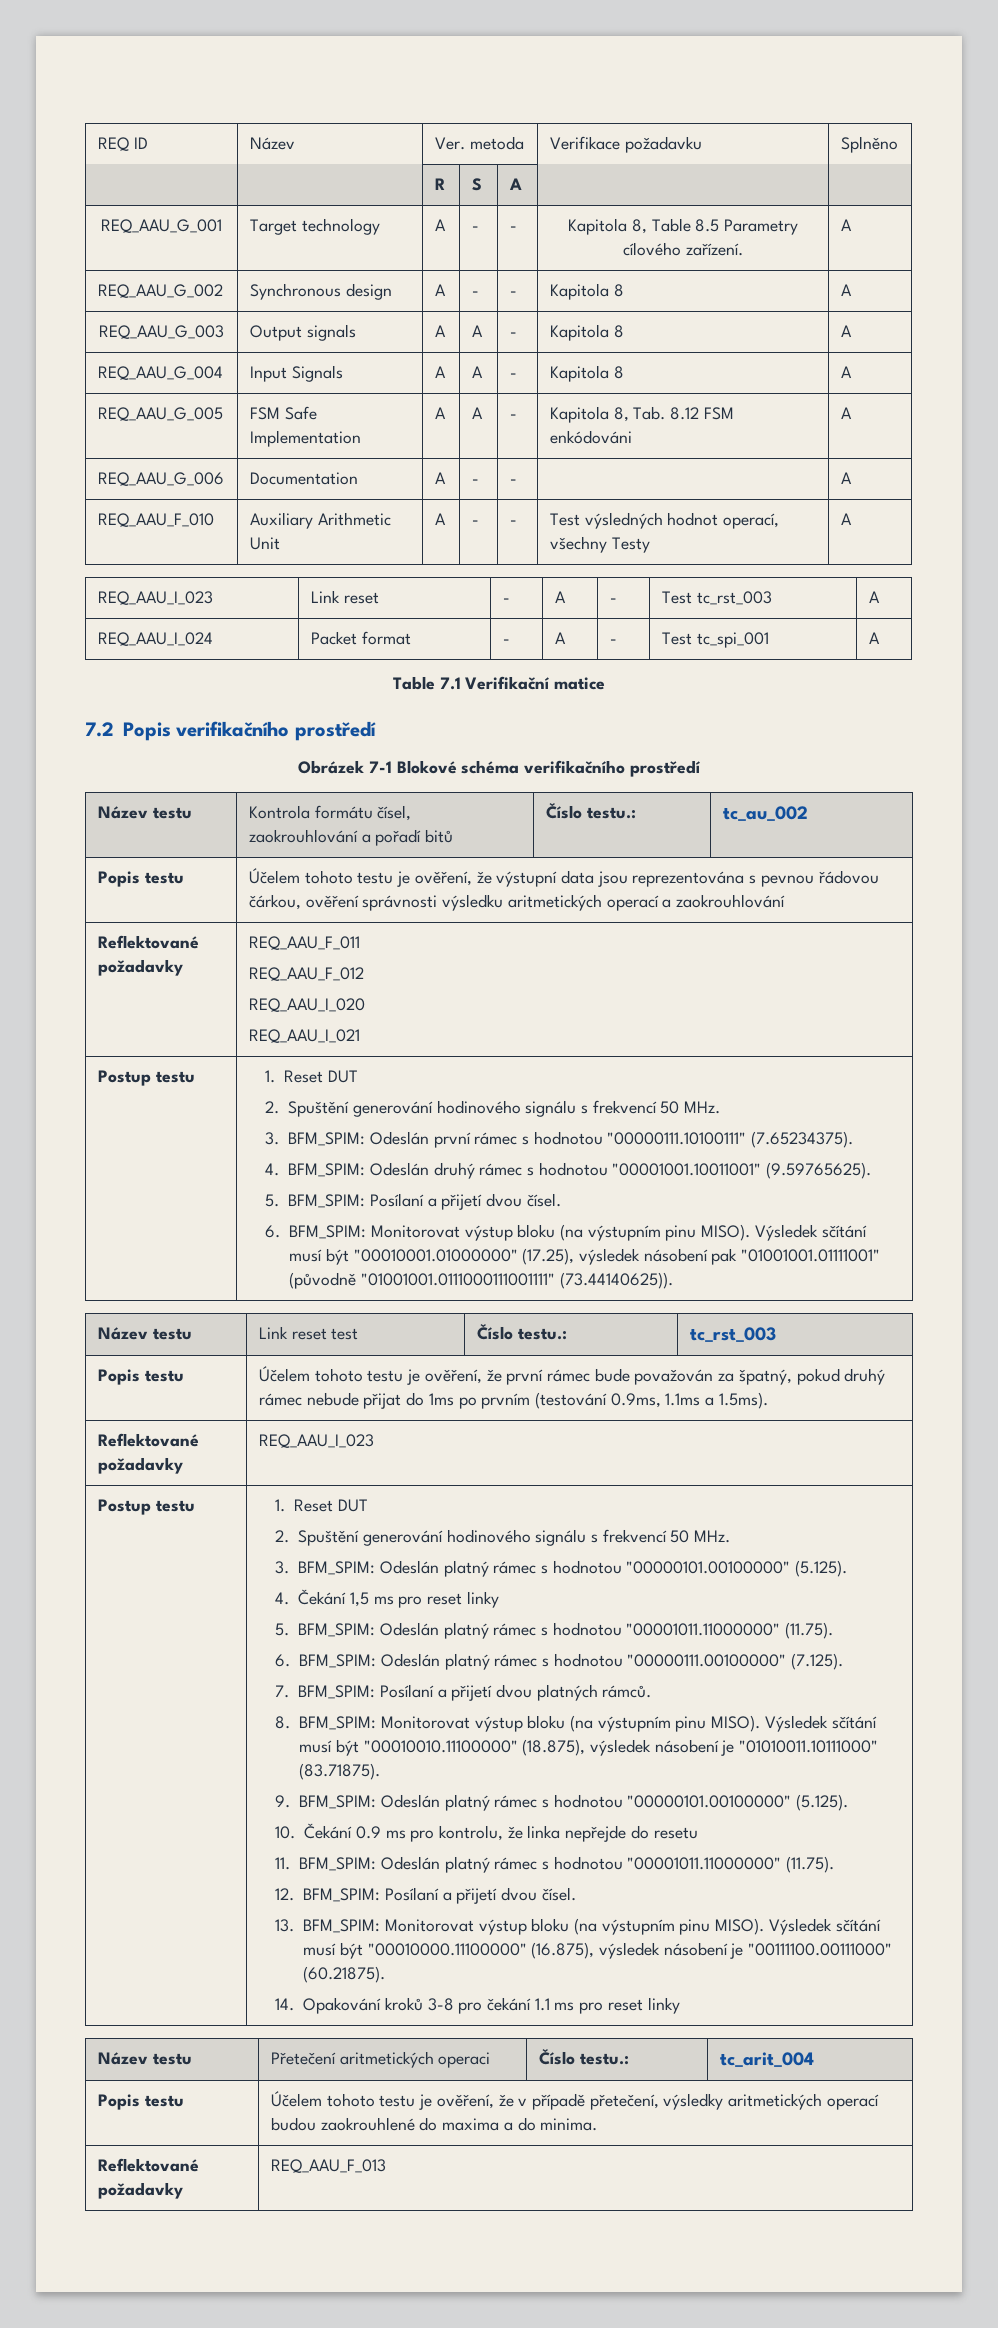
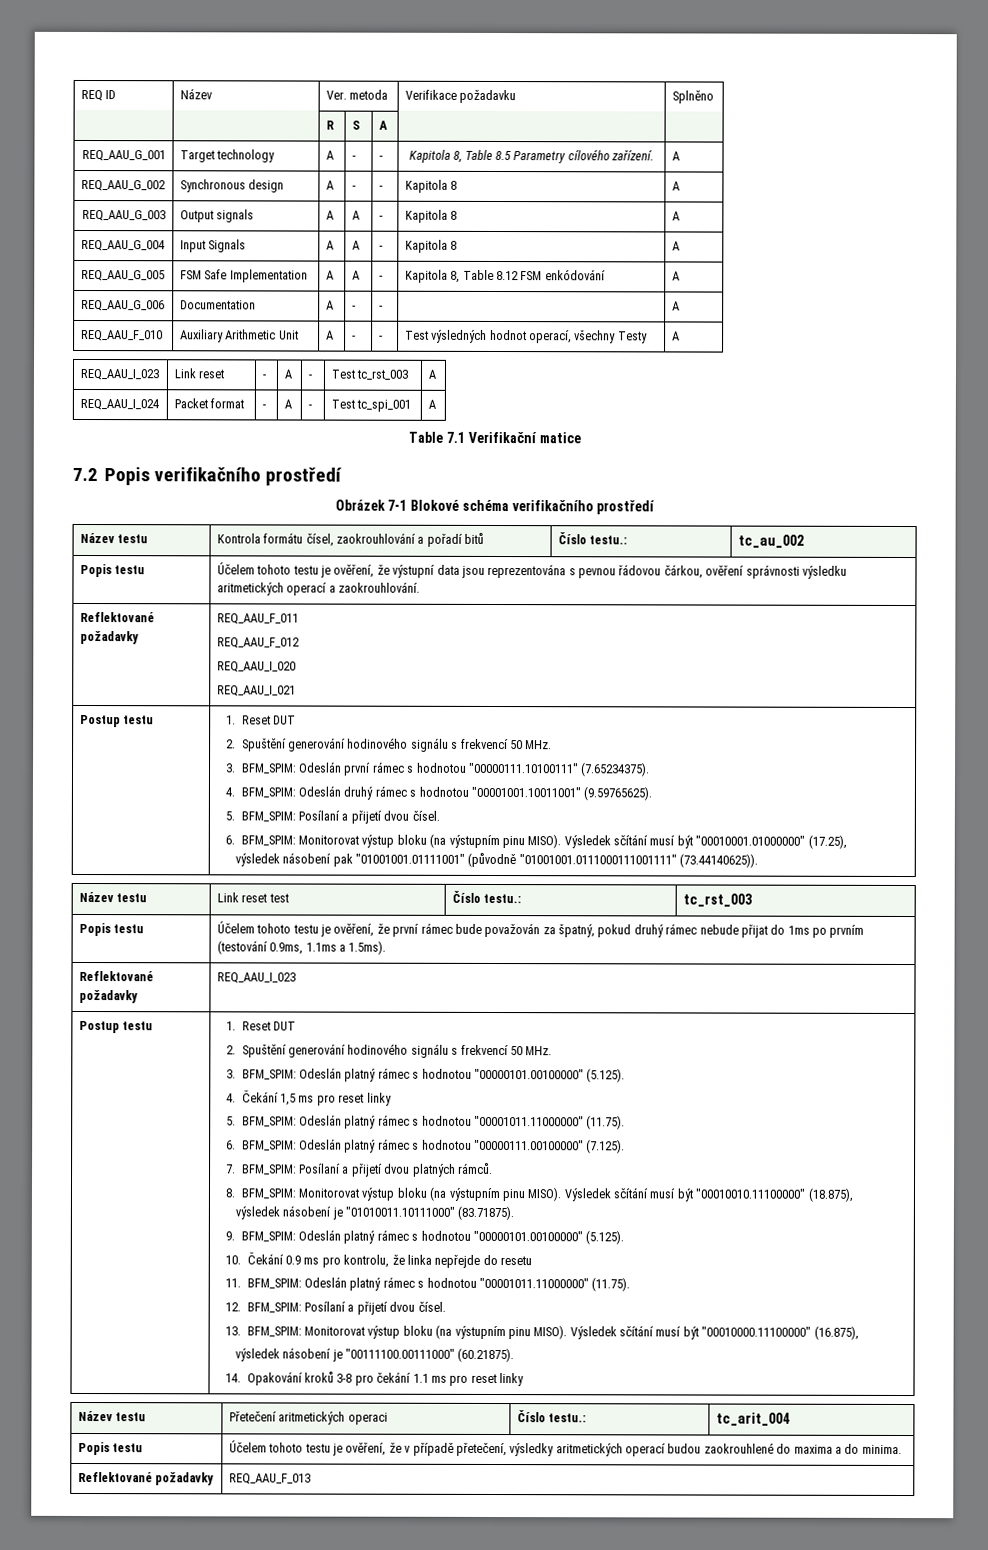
- REQ_AAU_G_005 | FSM Safe Implementation | A | A | - | Kapitola 8, Tab. 8.12 FSM enkódováni | A
+ REQ_AAU_G_005 | FSM Safe Implementation | A | A | - | Kapitola 8, Table 8.12 FSM enkódování | A
- Popis testu | Účelem tohoto testu je ověření, že výstupní data jsou reprezentována s pevnou řádovou čárkou, ověření správnosti výsledku aritmetických operací a zaokrouhlování
+ Popis testu | Účelem tohoto testu je ověření, že výstupní data jsou reprezentována s pevnou řádovou čárkou, ověření správnosti výsledku aritmetických operací a zaokrouhlování.
- Výsledek sčítání musí být "00010001.01000000" (17.25), výsledek násobení pak "01001001.01111001" (původně "01001001.0111000111001111" (73.44140625)).
+ Výsledek sčítání musí být "00010001.01000000" (17.25),
+ výsledek násobení pak "01001001.01111001" (původně "01001001.0111000111001111" (73.44140625)).
- Výsledek sčítání musí být "00010010.11100000" (18.875), výsledek násobení je "01010011.10111000" (83.71875).
+ Výsledek sčítání musí být "00010010.11100000" (18.875),
+ výsledek násobení je "01010011.10111000" (83.71875).
- Výsledek sčítání musí být "00010000.11100000" (16.875), výsledek násobení je "00111100.00111000" (60.21875).
+ Výsledek sčítání musí být "00010000.11100000" (16.875),
+ výsledek násobení je "00111100.00111000" (60.21875).

